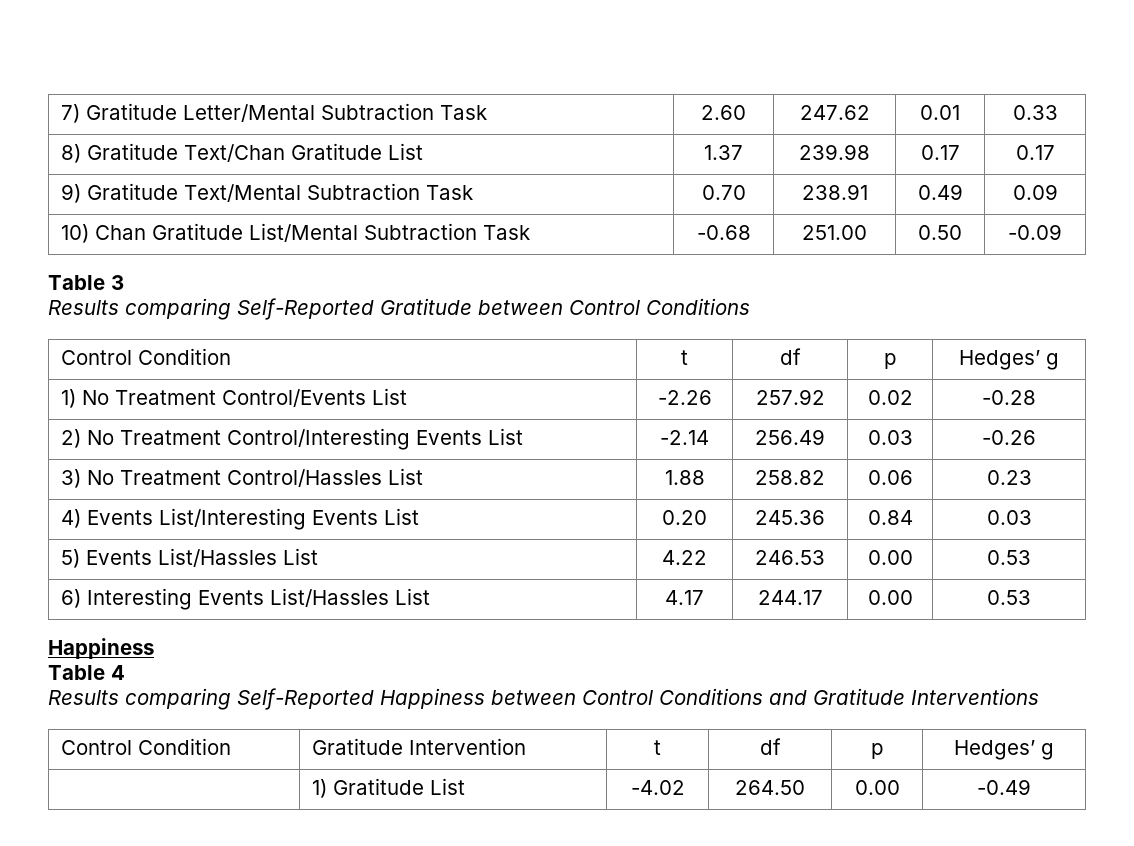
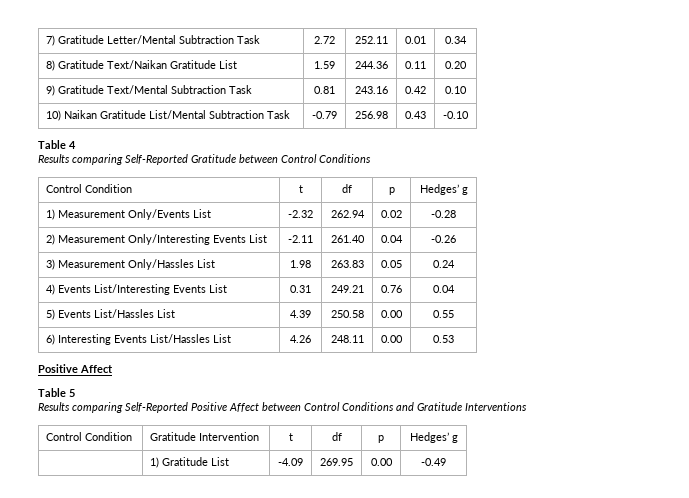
- 7) Gratitude Letter/Mental Subtraction Task | 2.60 | 247.62 | 0.01 | 0.33
+ 7) Gratitude Letter/Mental Subtraction Task | 2.72 | 252.11 | 0.01 | 0.34
- 8) Gratitude Text/Chan Gratitude List | 1.37 | 239.98 | 0.17 | 0.17
+ 8) Gratitude Text/Naikan Gratitude List | 1.59 | 244.36 | 0.11 | 0.20
- 9) Gratitude Text/Mental Subtraction Task | 0.70 | 238.91 | 0.49 | 0.09
+ 9) Gratitude Text/Mental Subtraction Task | 0.81 | 243.16 | 0.42 | 0.10
- 10) Chan Gratitude List/Mental Subtraction Task | -0.68 | 251.00 | 0.50 | -0.09
- Table 3
+ 10) Naikan Gratitude List/Mental Subtraction Task | -0.79 | 256.98 | 0.43 | -0.10
+ Table 4
- 1) No Treatment Control/Events List | -2.26 | 257.92 | 0.02 | -0.28
+ 1) Measurement Only/Events List | -2.32 | 262.94 | 0.02 | -0.28
- 2) No Treatment Control/Interesting Events List | -2.14 | 256.49 | 0.03 | -0.26
+ 2) Measurement Only/Interesting Events List | -2.11 | 261.40 | 0.04 | -0.26
- 3) No Treatment Control/Hassles List | 1.88 | 258.82 | 0.06 | 0.23
+ 3) Measurement Only/Hassles List | 1.98 | 263.83 | 0.05 | 0.24
- 4) Events List/Interesting Events List | 0.20 | 245.36 | 0.84 | 0.03
+ 4) Events List/Interesting Events List | 0.31 | 249.21 | 0.76 | 0.04
- 5) Events List/Hassles List | 4.22 | 246.53 | 0.00 | 0.53
+ 5) Events List/Hassles List | 4.39 | 250.58 | 0.00 | 0.55
- 6) Interesting Events List/Hassles List | 4.17 | 244.17 | 0.00 | 0.53
- Happiness
- Table 4
- Results comparing Self-Reported Happiness between Control Conditions and Gratitude Interventions
+ 6) Interesting Events List/Hassles List | 4.26 | 248.11 | 0.00 | 0.53
+ Positive Affect
+ Table 5
+ Results comparing Self-Reported Positive Affect between Control Conditions and Gratitude Interventions
- | 1) Gratitude List | -4.02 | 264.50 | 0.00 | -0.49
+ | 1) Gratitude List | -4.09 | 269.95 | 0.00 | -0.49

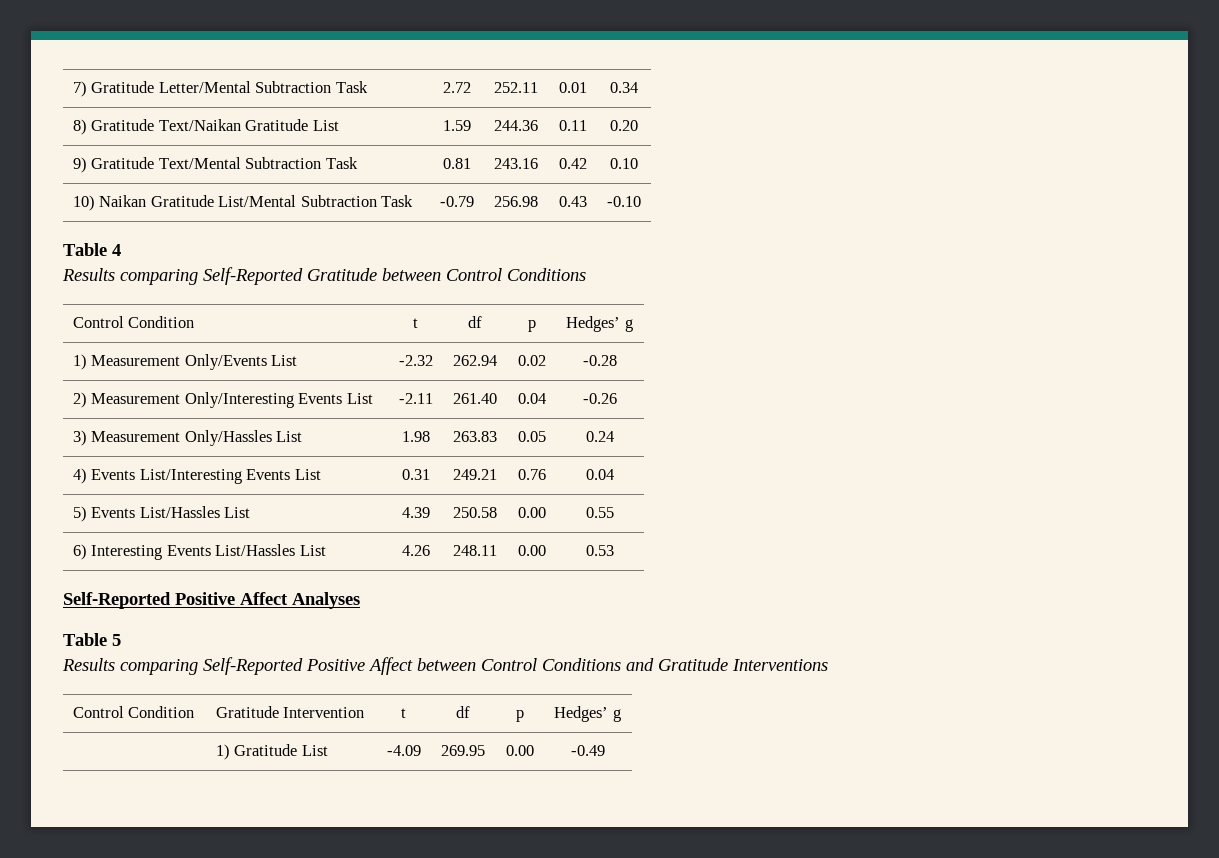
  6) Interesting Events List/Hassles List | 4.26 | 248.11 | 0.00 | 0.53
- Positive Affect
+ Self-Reported Positive Affect Analyses

